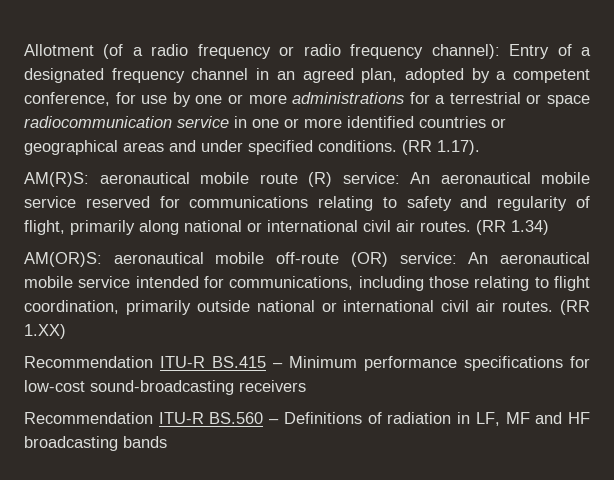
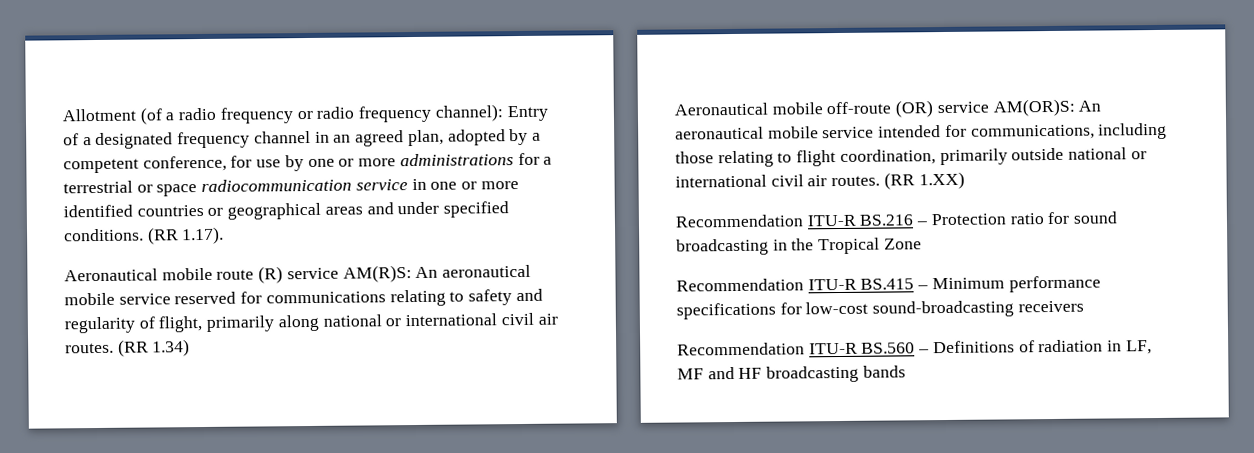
- AM(R)S: aeronautical mobile route (R) service: An aeronautical mobile service reserved for communications relating to safety and regularity of flight, primarily along national or international civil air routes.
+ Aeronautical mobile route (R) service AM(R)S: An aeronautical mobile service reserved for communications relating to safety and regularity of flight, primarily along national or international civil air routes.
- AM(OR)S: aeronautical mobile off-route (OR) service: An aeronautical mobile service intended for communications, including those relating to flight coordination, primarily outside national or international civil air routes.
+ Aeronautical mobile off-route (OR) service AM(OR)S: An aeronautical mobile service intended for communications, including those relating to flight coordination, primarily outside national or international civil air routes.
+ Recommendation ITU-R BS.216 – Protection ratio for sound broadcasting in the Tropical Zone

